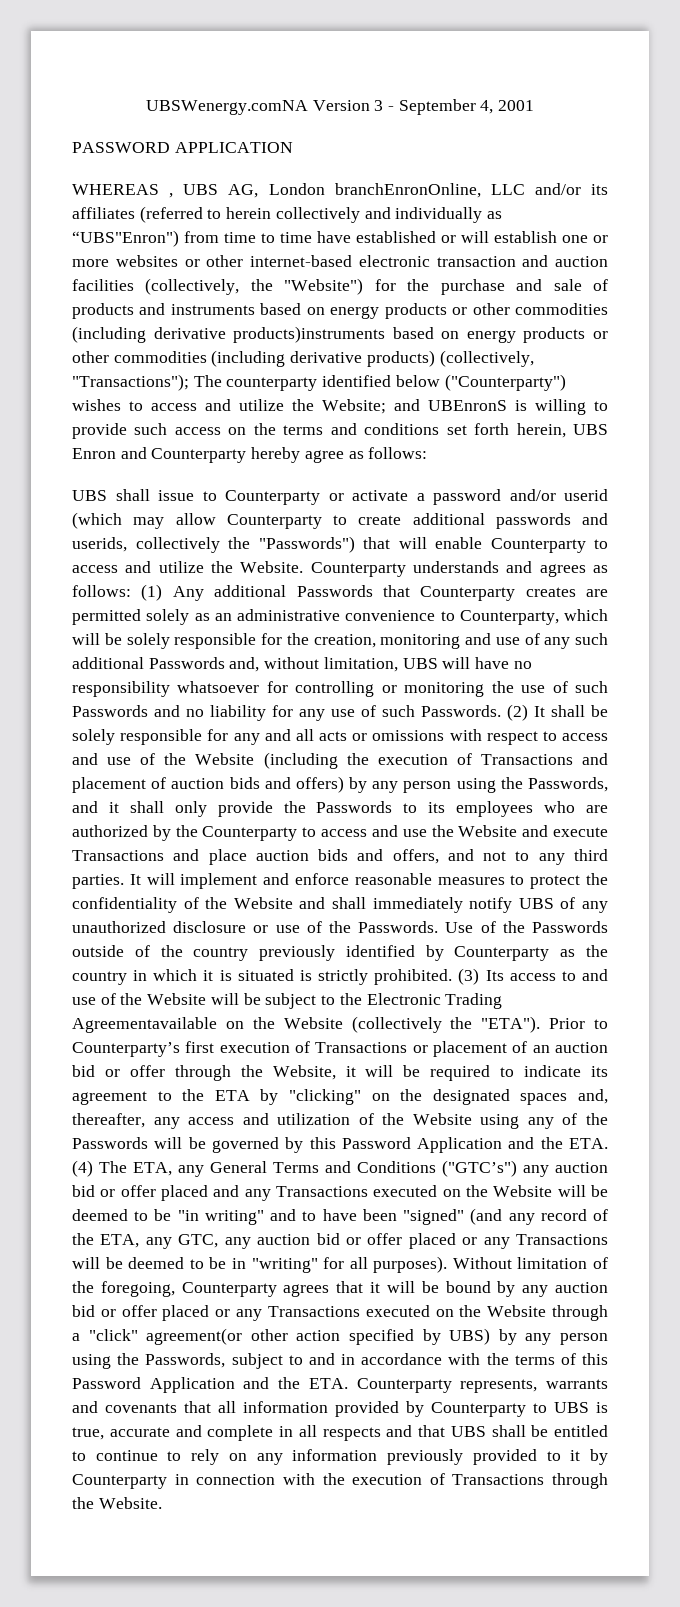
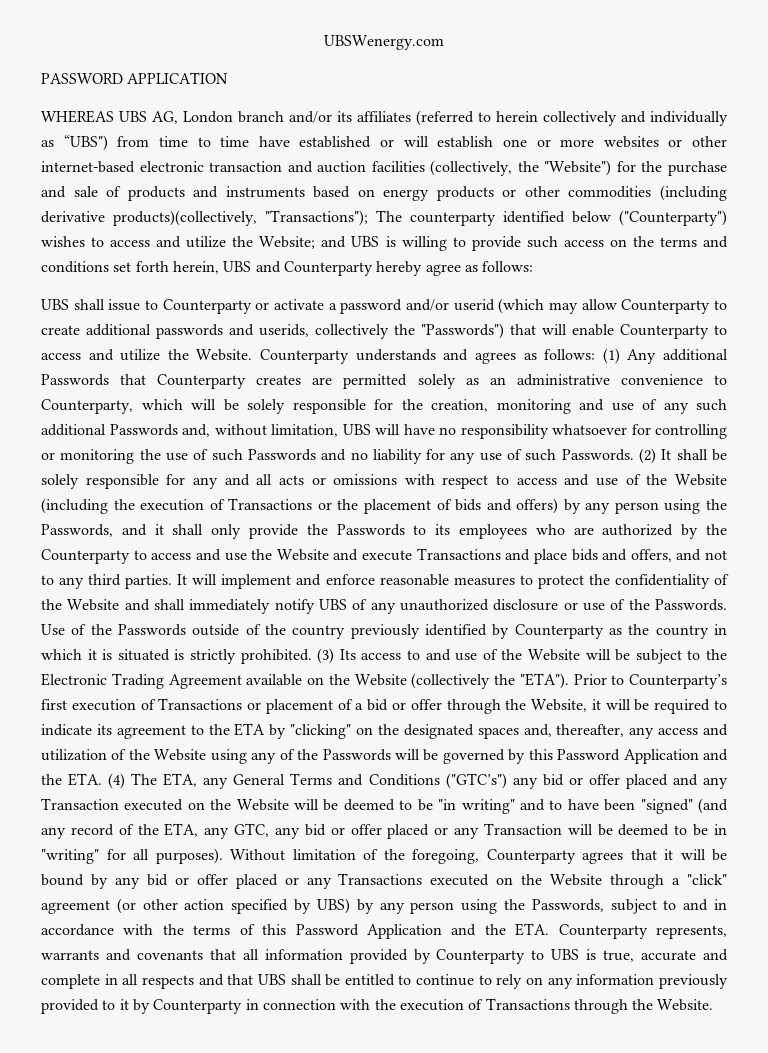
- UBSWenergy.comNA Version 3 - September 4, 2001
+ UBSWenergy.com
- WHEREAS , UBS AG, London branchEnronOnline, LLC and/or its affiliates (referred to herein collectively and individually as “UBS"Enron") from time to time have established or will establish one or more websites or other internet-based electronic transaction and auction facilities (collectively, the "Website") for the purchase and sale of products and instruments based on energy products or other commodities (including derivative products)instruments based on energy products or other commodities (including derivative products) (collectively, "Transactions");
+ WHEREAS UBS AG, London branch and/or its affiliates (referred to herein collectively and individually as “UBS") from time to time have established or will establish one or more websites or other internet-based electronic transaction and auction facilities (collectively, the "Website") for the purchase and sale of products and instruments based on energy products or other commodities (including derivative products)(collectively, "Transactions");
- and UBEnronS is willing to provide such access on the terms and conditions set forth herein, UBS Enron and Counterparty hereby agree as follows:
+ and UBS is willing to provide such access on the terms and conditions set forth herein, UBS and Counterparty hereby agree as follows:
- (2) It shall be solely responsible for any and all acts or omissions with respect to access and use of the Website (including the execution of Transactions and placement of auction bids and offers) by any person using the Passwords, and it shall only provide the Passwords to its employees who are authorized by the Counterparty to access and use the Website and execute Transactions and place auction bids and offers, and not to any third parties.
+ (2) It shall be solely responsible for any and all acts or omissions with respect to access and use of the Website (including the execution of Transactions or the placement of bids and offers) by any person using the Passwords, and it shall only provide the Passwords to its employees who are authorized by the Counterparty to access and use the Website and execute Transactions and place bids and offers, and not to any third parties.
- (3) Its access to and use of the Website will be subject to the Electronic Trading Agreementavailable on the Website (collectively the "ETA").
+ (3) Its access to and use of the Website will be subject to the Electronic Trading Agreement available on the Website (collectively the "ETA").
- Prior to Counterparty’s first execution of Transactions or placement of an auction bid or offer through the Website, it will be required to indicate its agreement to the ETA by "clicking" on the designated spaces and, thereafter, any access and utilization of the Website using any of the Passwords will be governed by this Password Application and the ETA. (4) The ETA, any General Terms and Conditions ("GTC’s") any auction bid or offer placed and any Transactions executed on the Website will be deemed to be "in writing" and to have been "signed" (and any record of the ETA, any GTC, any auction bid or offer placed or any Transactions will be deemed to be in "writing" for all purposes).
+ Prior to Counterparty’s first execution of Transactions or placement of a bid or offer through the Website, it will be required to indicate its agreement to the ETA by "clicking" on the designated spaces and, thereafter, any access and utilization of the Website using any of the Passwords will be governed by this Password Application and the ETA. (4) The ETA, any General Terms and Conditions ("GTC’s") any bid or offer placed and any Transaction executed on the Website will be deemed to be "in writing" and to have been "signed" (and any record of the ETA, any GTC, any bid or offer placed or any Transaction will be deemed to be in "writing" for all purposes).
- Without limitation of the foregoing, Counterparty agrees that it will be bound by any auction bid or offer placed or any Transactions executed on the Website through a "click" agreement(or other action specified by UBS) by any person using the Passwords, subject to and in accordance with the terms of this Password Application and the ETA. Counterparty represents, warrants and covenants that all information provided by Counterparty to UBS is true, accurate and complete in all respects and that UBS shall be entitled to continue to rely on any information previously provided to it by Counterparty in connection with the execution of Transactions through the Website.
+ Without limitation of the foregoing, Counterparty agrees that it will be bound by any bid or offer placed or any Transactions executed on the Website through a "click" agreement (or other action specified by UBS) by any person using the Passwords, subject to and in accordance with the terms of this Password Application and the ETA. Counterparty represents, warrants and covenants that all information provided by Counterparty to UBS is true, accurate and complete in all respects and that UBS shall be entitled to continue to rely on any information previously provided to it by Counterparty in connection with the execution of Transactions through the Website.

